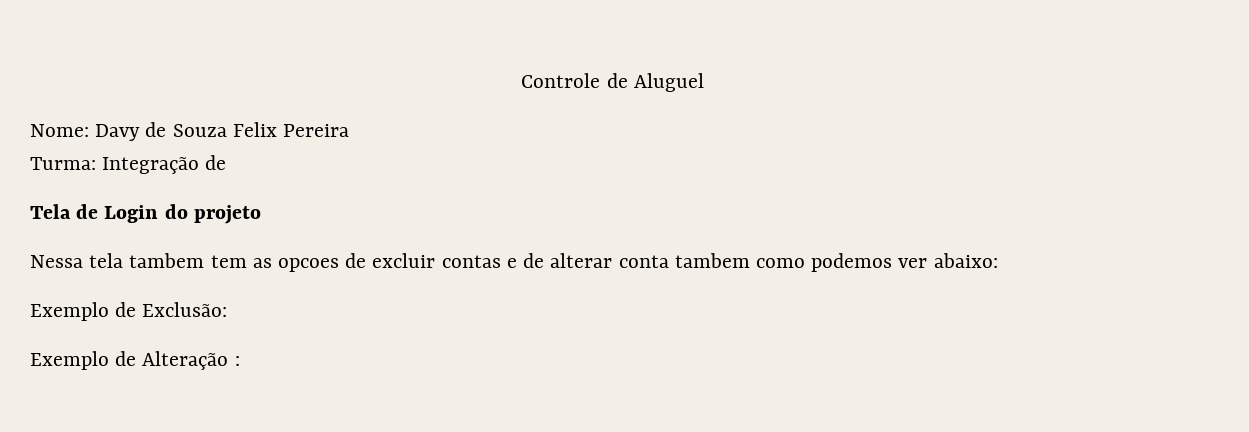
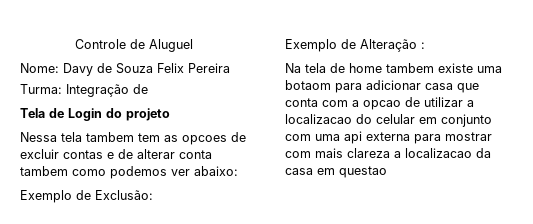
+ Na tela de home tambem existe uma botaom para adicionar casa que conta com a opcao de utilizar a localizacao do celular em conjunto com uma api externa para mostrar com mais clareza a localizacao da casa em questao

